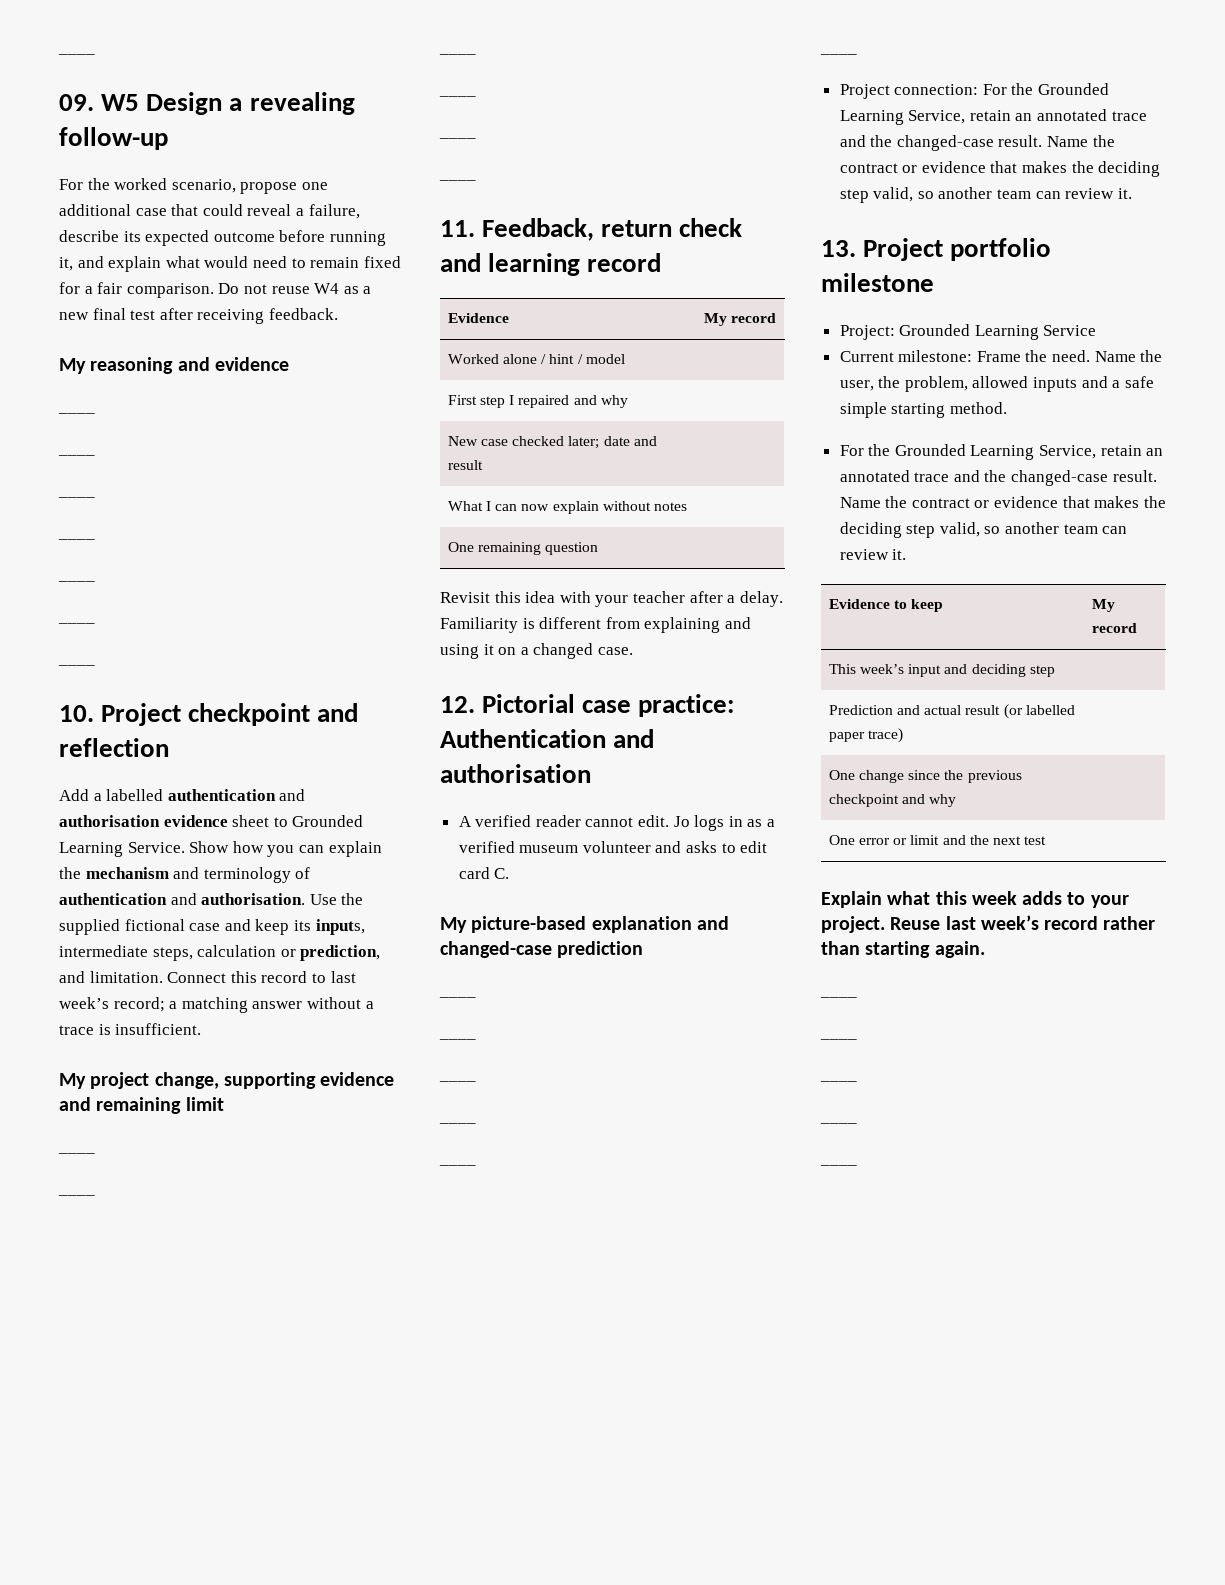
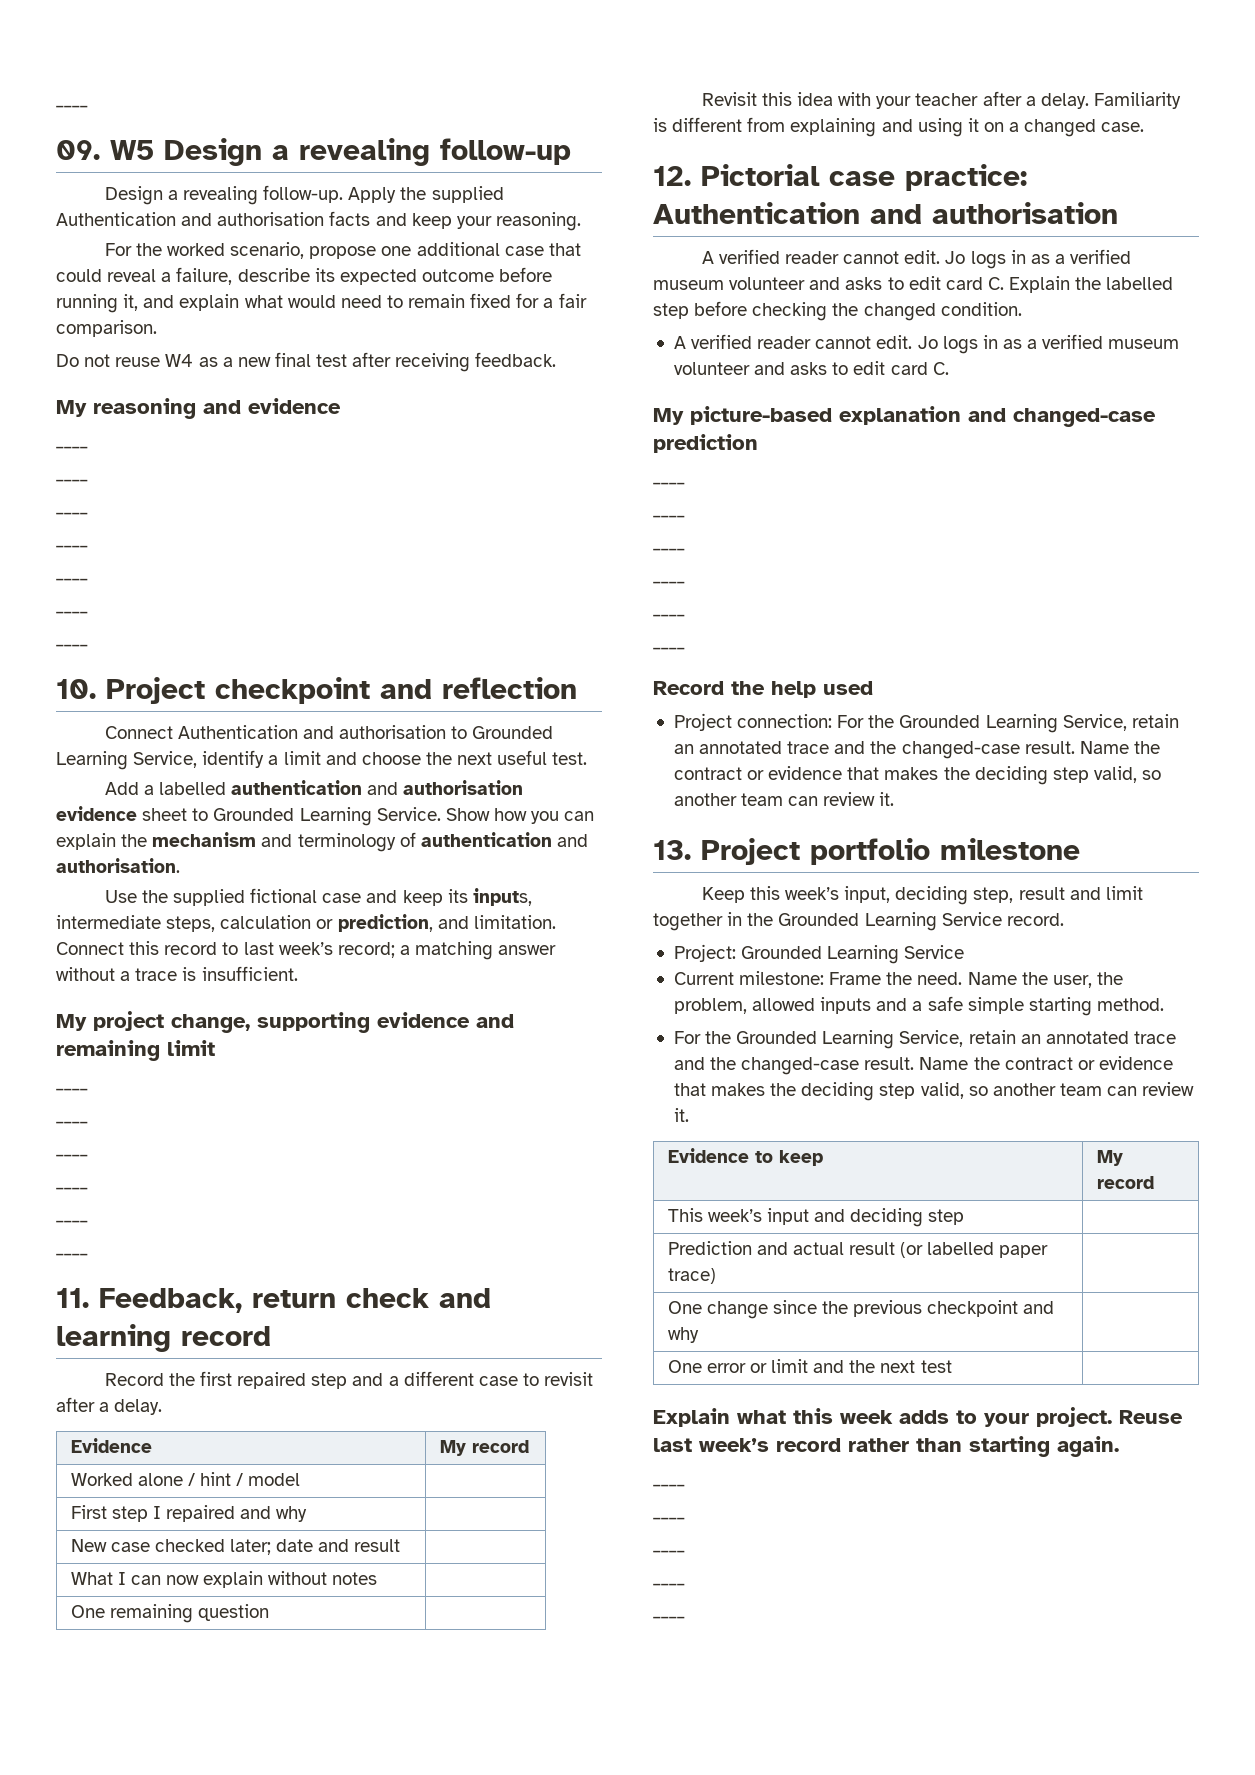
+ Design a revealing follow-up. Apply the supplied Authentication and authorisation facts and keep your reasoning.
- For the worked scenario, propose one additional case that could reveal a failure, describe its expected outcome before running it, and explain what would need to remain fixed for a fair comparison. Do not reuse W4 as a new final test after receiving feedback.
+ For the worked scenario, propose one additional case that could reveal a failure, describe its expected outcome before running it, and explain what would need to remain fixed for a fair comparison.
+ Do not reuse W4 as a new final test after receiving feedback.
+ Connect Authentication and authorisation to Grounded Learning Service, identify a limit and choose the next useful test.
- Show how you can explain the mechanism and terminology of authentication and authorisation. Use the supplied fictional case and keep its inputs, intermediate steps, calculation or prediction, and limitation.
+ Show how you can explain the mechanism and terminology of authentication and authorisation.
+ Use the supplied fictional case and keep its inputs, intermediate steps, calculation or prediction, and limitation.
+ Record the first repaired step and a different case to revisit after a delay.
+ A verified reader cannot edit. Jo logs in as a verified museum volunteer and asks to edit card C. Explain the labelled step before checking the changed condition.
+ Record the help used
+ Keep this week’s input, deciding step, result and limit together in the Grounded Learning Service record.

